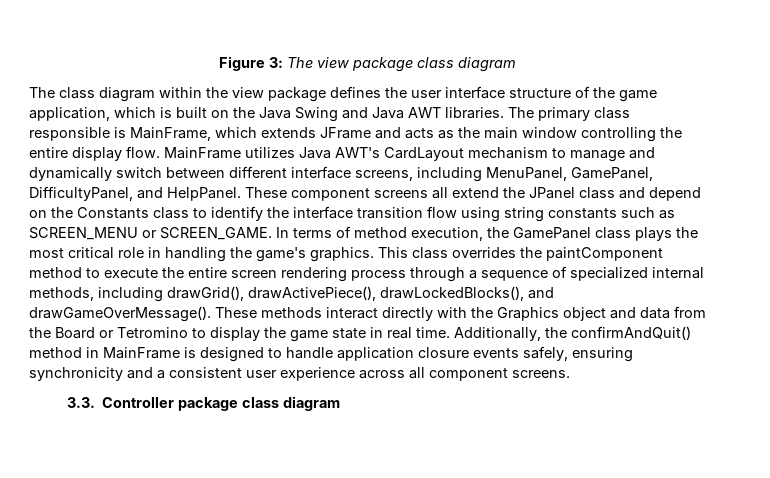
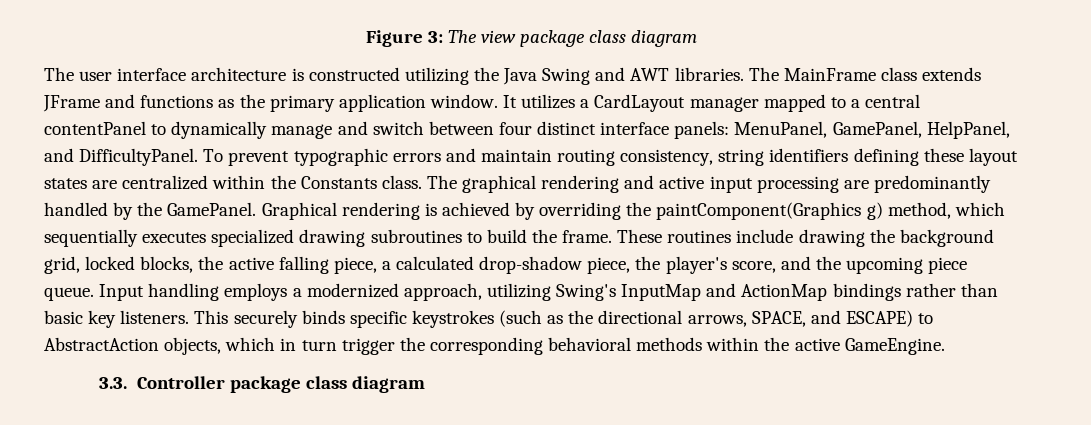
- The class diagram within the view package defines the user interface structure of the game application, which is built on the Java Swing and Java AWT libraries.
+ The user interface architecture is constructed utilizing the Java Swing and AWT libraries.
- The primary class responsible is MainFrame, which extends JFrame and acts as the main window controlling the entire display flow. MainFrame utilizes Java AWT's CardLayout mechanism to manage and dynamically switch between different interface screens, including MenuPanel, GamePanel, DifficultyPanel, and HelpPanel. These component screens all extend the JPanel class and depend on the Constants class to identify the interface transition flow using string constants such as SCREEN_MENU or SCREEN_GAME. In terms of method execution, the GamePanel class plays the most critical role in handling the game's graphics. This class overrides the paintComponent method to execute the entire screen rendering process through a sequence of specialized internal methods, including drawGrid(), drawActivePiece(), drawLockedBlocks(), and drawGameOverMessage(). These methods interact directly with the Graphics object and data from the Board or Tetromino to display the game state in real time. Additionally, the confirmAndQuit() method in MainFrame is designed to handle application closure events safely, ensuring synchronicity and a consistent user experience across all component screens.
+ The MainFrame class extends JFrame and functions as the primary application window. It utilizes a CardLayout manager mapped to a central contentPanel to dynamically manage and switch between four distinct interface panels: MenuPanel, GamePanel, HelpPanel, and DifficultyPanel. To prevent typographic errors and maintain routing consistency, string identifiers defining these layout states are centralized within the Constants class. The graphical rendering and active input processing are predominantly handled by the GamePanel. Graphical rendering is achieved by overriding the paintComponent(Graphics g) method, which sequentially executes specialized drawing subroutines to build the frame. These routines include drawing the background grid, locked blocks, the active falling piece, a calculated drop-shadow piece, the player's score, and the upcoming piece queue. Input handling employs a modernized approach, utilizing Swing's InputMap and ActionMap bindings rather than basic key listeners. This securely binds specific keystrokes (such as the directional arrows, SPACE, and ESCAPE) to AbstractAction objects, which in turn trigger the corresponding behavioral methods within the active GameEngine.

